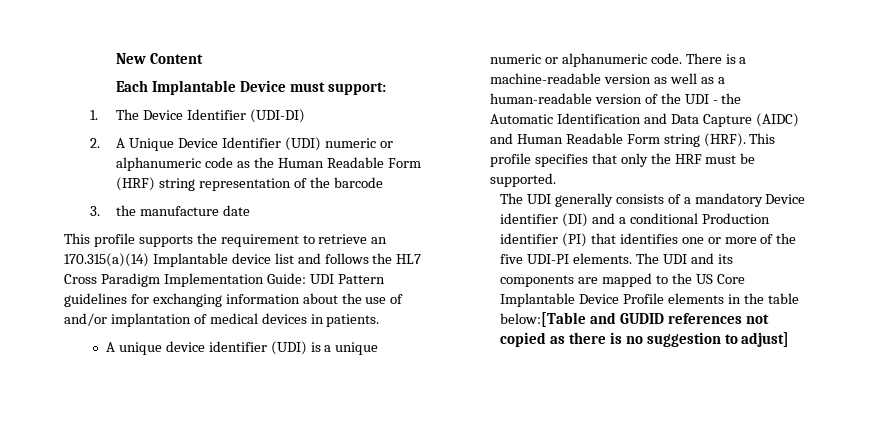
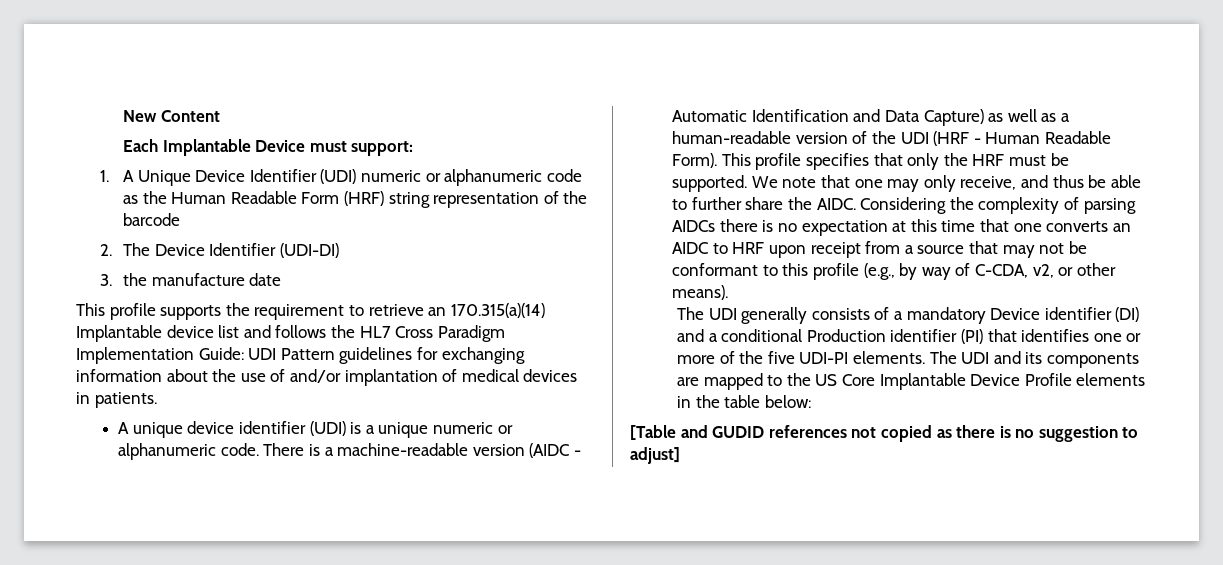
- 1. The Device Identifier (UDI-DI)
- 2. A Unique Device Identifier (UDI) numeric or alphanumeric code as the Human Readable Form (HRF) string representation of the barcode
+ 1. A Unique Device Identifier (UDI) numeric or alphanumeric code as the Human Readable Form (HRF) string representation of the barcode
+ 2. The Device Identifier (UDI-DI)
- There is a machine-readable version as well as a human-readable version of the UDI - the Automatic Identification and Data Capture (AIDC) and Human Readable Form string (HRF).
+ There is a machine-readable version (AIDC - Automatic Identification and Data Capture) as well as a human-readable version of the UDI (HRF - Human Readable Form).
+ We note that one may only receive, and thus be able to further share the AIDC. Considering the complexity of parsing AIDCs there is no expectation at this time that one converts an AIDC to HRF upon receipt from a source that may not be conformant to this profile (e.g., by way of C-CDA, v2, or other means).
- The UDI and its components are mapped to the US Core Implantable Device Profile elements in the table below:[Table and GUDID references not copied as there is no suggestion to adjust]
+ The UDI and its components are mapped to the US Core Implantable Device Profile elements in the table below:
+ [Table and GUDID references not copied as there is no suggestion to adjust]

